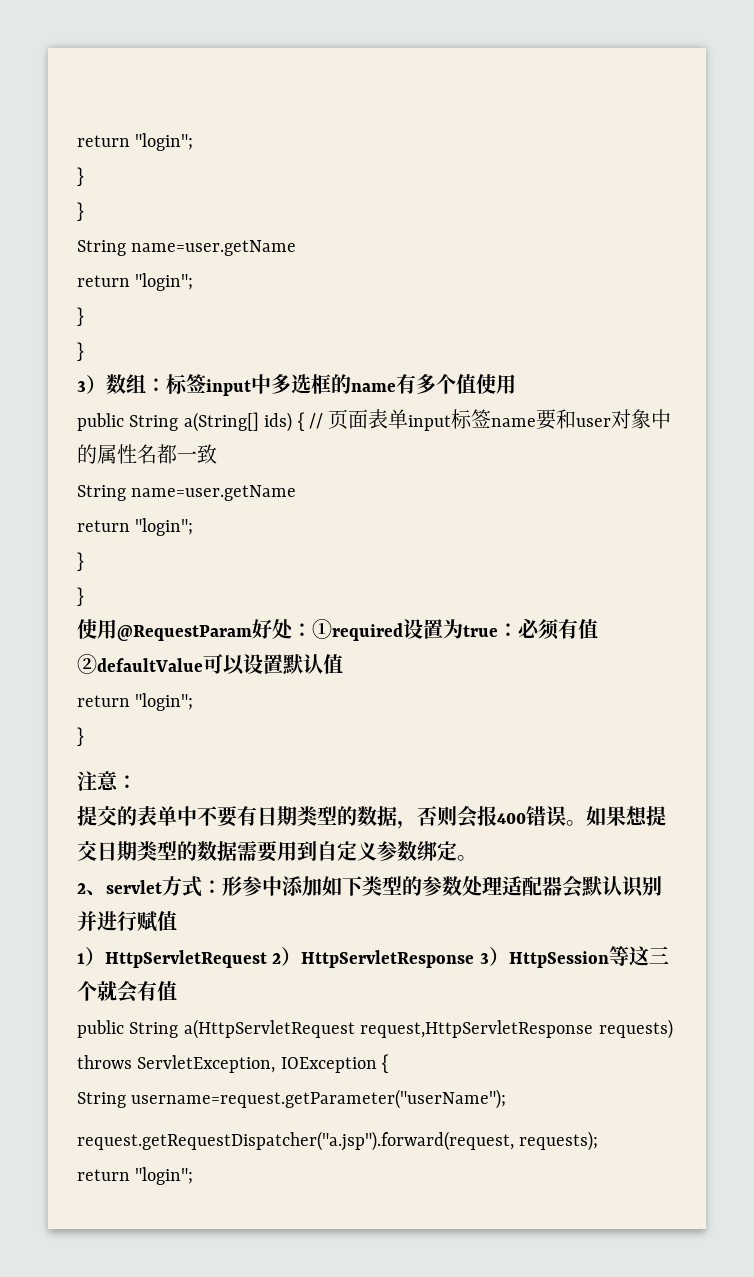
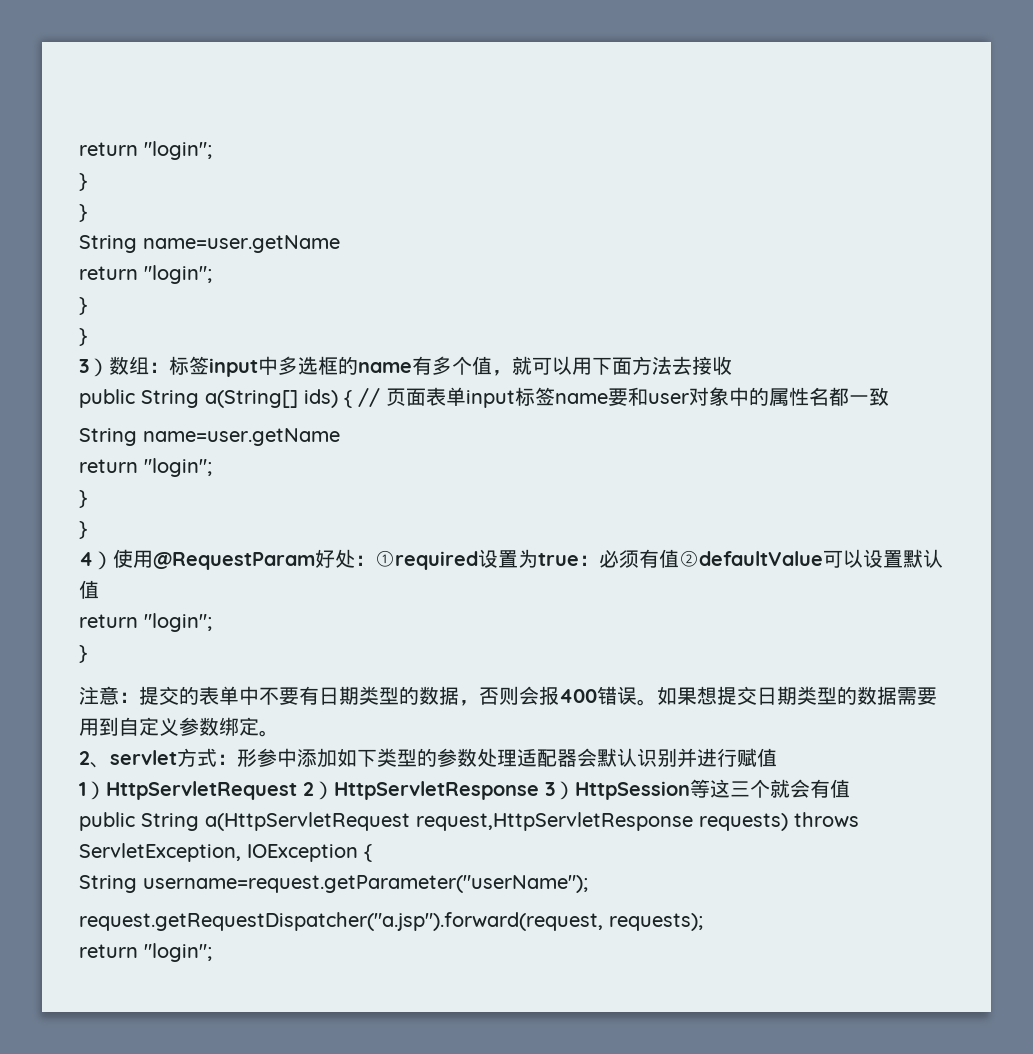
- 3）数组：标签input中多选框的name有多个值使用
+ 3）数组：标签input中多选框的name有多个值，就可以用下面方法去接收
- 使用@RequestParam好处：①required设置为true：必须有值②defaultValue可以设置默认值
+ 4）使用@RequestParam好处：①required设置为true：必须有值②defaultValue可以设置默认值
- 注意：
- 提交的表单中不要有日期类型的数据，否则会报400错误。
+ 注意：提交的表单中不要有日期类型的数据，否则会报400错误。

